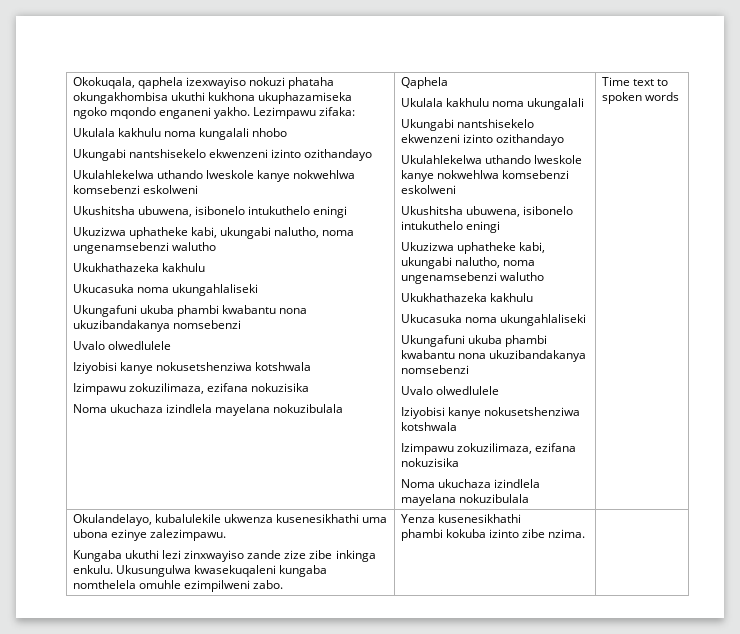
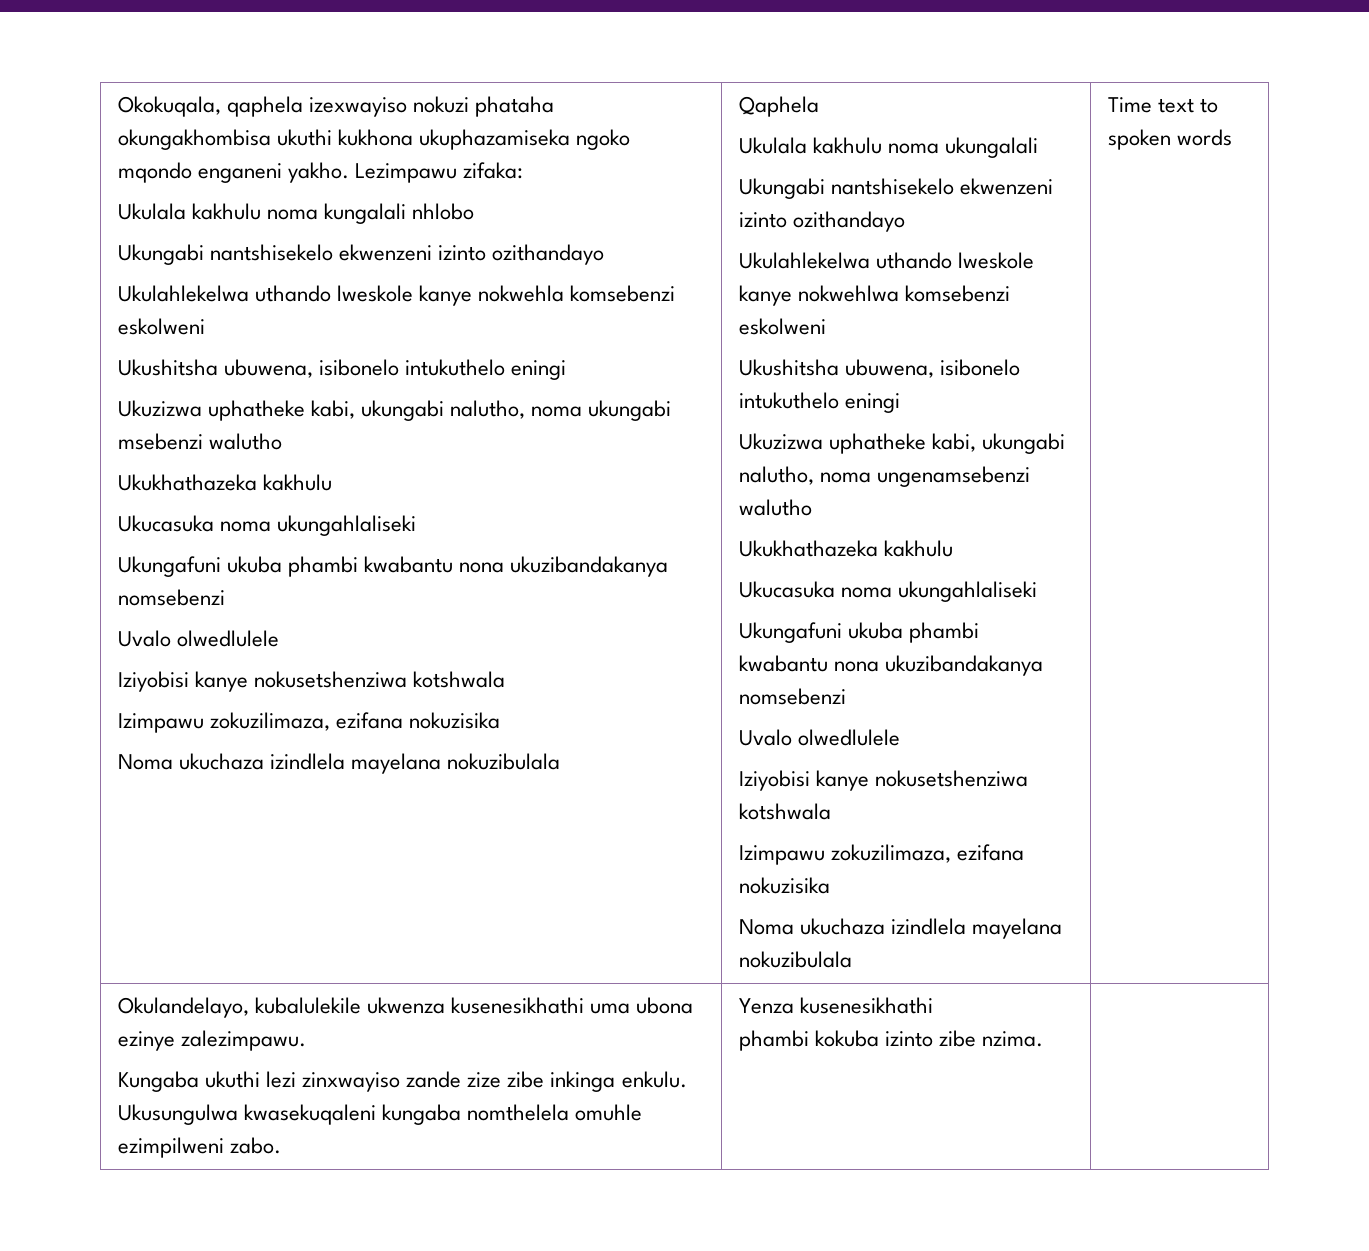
- Ukulala kakhulu noma kungalali nhobo
+ Ukulala kakhulu noma kungalali nhlobo
  Ukungabi nantshisekelo ekwenzeni izinto ozithandayo
- Ukulahlekelwa uthando lweskole kanye nokwehlwa komsebenzi eskolweni
+ Ukulahlekelwa uthando lweskole kanye nokwehla komsebenzi eskolweni
  Ukushitsha ubuwena, isibonelo intukuthelo eningi
- Ukuzizwa uphatheke kabi, ukungabi nalutho, noma ungenamsebenzi walutho
+ Ukuzizwa uphatheke kabi, ukungabi nalutho, noma ukungabi msebenzi walutho

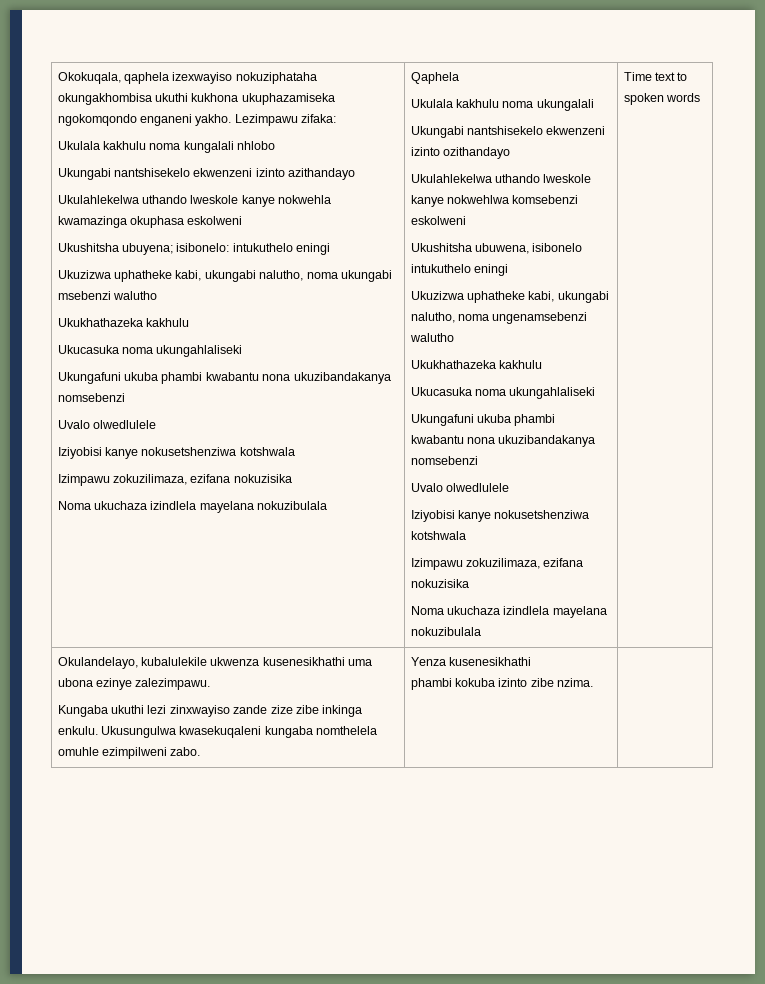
- Okokuqala, qaphela izexwayiso nokuzi phataha okungakhombisa ukuthi kukhona ukuphazamiseka ngoko mqondo enganeni yakho.
+ Okokuqala, qaphela izexwayiso nokuziphataha okungakhombisa ukuthi kukhona ukuphazamiseka ngokomqondo enganeni yakho.
  Ukulala kakhulu noma kungalali nhlobo
- Ukungabi nantshisekelo ekwenzeni izinto ozithandayo
+ Ukungabi nantshisekelo ekwenzeni izinto azithandayo
- Ukulahlekelwa uthando lweskole kanye nokwehla komsebenzi eskolweni
- Ukushitsha ubuwena, isibonelo intukuthelo eningi
+ Ukulahlekelwa uthando lweskole kanye nokwehla kwamazinga okuphasa eskolweni
+ Ukushitsha ubuyena; isibonelo: intukuthelo eningi

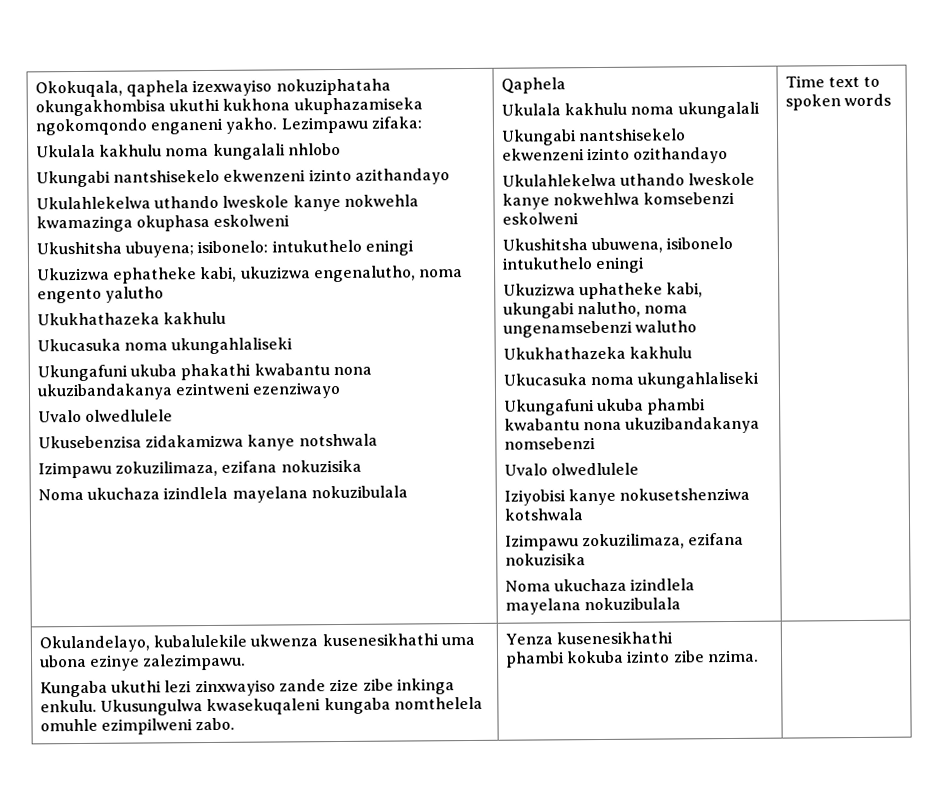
- Ukuzizwa uphatheke kabi, ukungabi nalutho, noma ukungabi msebenzi walutho
+ Ukuzizwa ephatheke kabi, ukuzizwa engenalutho, noma engento yalutho
  Ukukhathazeka kakhulu
  Ukucasuka noma ukungahlaliseki
- Ukungafuni ukuba phambi kwabantu nona ukuzibandakanya nomsebenzi
+ Ukungafuni ukuba phakathi kwabantu nona ukuzibandakanya ezintweni ezenziwayo
  Uvalo olwedlulele
- Iziyobisi kanye nokusetshenziwa kotshwala
+ Ukusebenzisa zidakamizwa kanye notshwala

